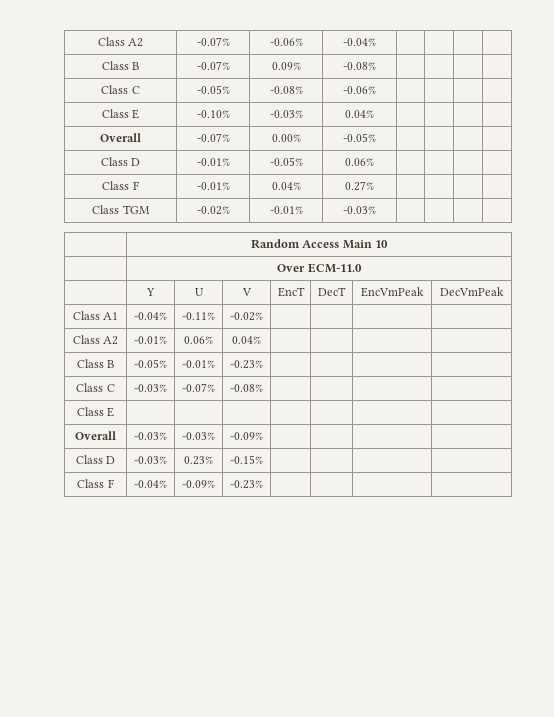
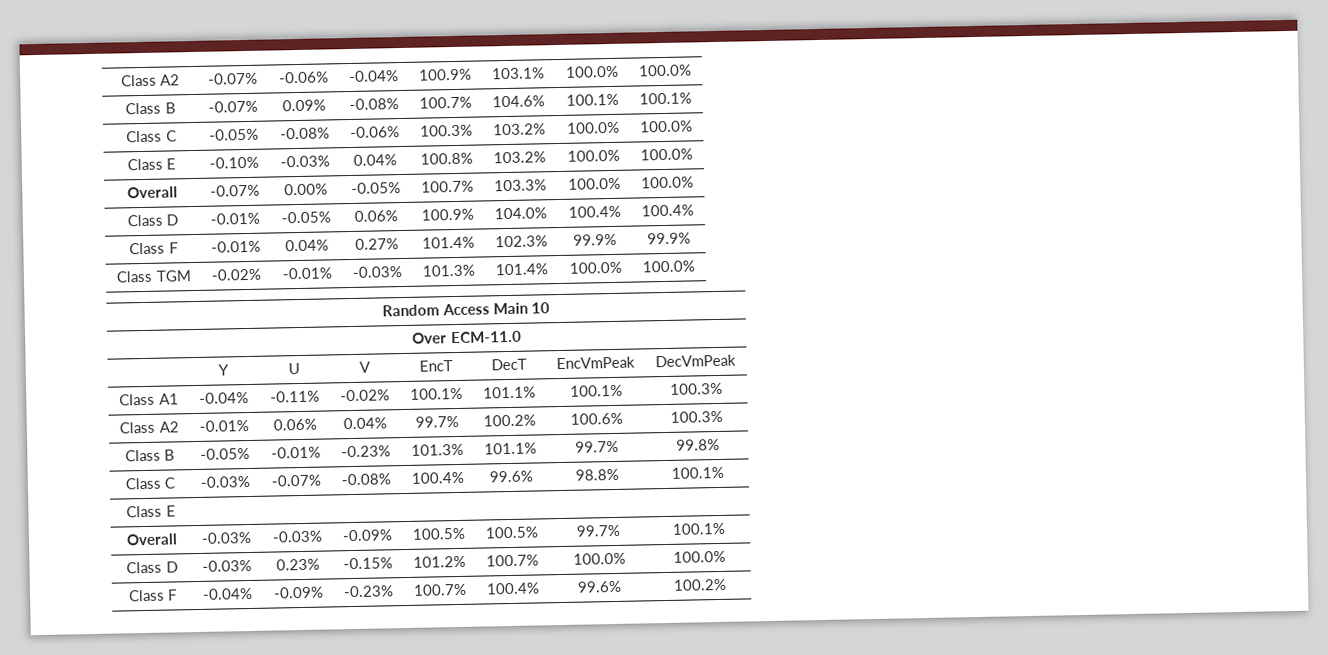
- Class A2 | -0.07% | -0.06% | -0.04% | | | |
+ Class A2 | -0.07% | -0.06% | -0.04% | 100.9% | 103.1% | 100.0% | 100.0%
- Class B | -0.07% | 0.09% | -0.08% | | | |
+ Class B | -0.07% | 0.09% | -0.08% | 100.7% | 104.6% | 100.1% | 100.1%
- Class C | -0.05% | -0.08% | -0.06% | | | |
+ Class C | -0.05% | -0.08% | -0.06% | 100.3% | 103.2% | 100.0% | 100.0%
- Class E | -0.10% | -0.03% | 0.04% | | | |
+ Class E | -0.10% | -0.03% | 0.04% | 100.8% | 103.2% | 100.0% | 100.0%
- Overall | -0.07% | 0.00% | -0.05% | | | |
+ Overall | -0.07% | 0.00% | -0.05% | 100.7% | 103.3% | 100.0% | 100.0%
- Class D | -0.01% | -0.05% | 0.06% | | | |
+ Class D | -0.01% | -0.05% | 0.06% | 100.9% | 104.0% | 100.4% | 100.4%
- Class F | -0.01% | 0.04% | 0.27% | | | |
+ Class F | -0.01% | 0.04% | 0.27% | 101.4% | 102.3% | 99.9% | 99.9%
- Class TGM | -0.02% | -0.01% | -0.03% | | | |
+ Class TGM | -0.02% | -0.01% | -0.03% | 101.3% | 101.4% | 100.0% | 100.0%
- Class A1 | -0.04% | -0.11% | -0.02% | | | |
+ Class A1 | -0.04% | -0.11% | -0.02% | 100.1% | 101.1% | 100.1% | 100.3%
- Class A2 | -0.01% | 0.06% | 0.04% | | | |
+ Class A2 | -0.01% | 0.06% | 0.04% | 99.7% | 100.2% | 100.6% | 100.3%
- Class B | -0.05% | -0.01% | -0.23% | | | |
+ Class B | -0.05% | -0.01% | -0.23% | 101.3% | 101.1% | 99.7% | 99.8%
- Class C | -0.03% | -0.07% | -0.08% | | | |
+ Class C | -0.03% | -0.07% | -0.08% | 100.4% | 99.6% | 98.8% | 100.1%
- Overall | -0.03% | -0.03% | -0.09% | | | |
+ Overall | -0.03% | -0.03% | -0.09% | 100.5% | 100.5% | 99.7% | 100.1%
- Class D | -0.03% | 0.23% | -0.15% | | | |
+ Class D | -0.03% | 0.23% | -0.15% | 101.2% | 100.7% | 100.0% | 100.0%
- Class F | -0.04% | -0.09% | -0.23% | | | |
+ Class F | -0.04% | -0.09% | -0.23% | 100.7% | 100.4% | 99.6% | 100.2%

